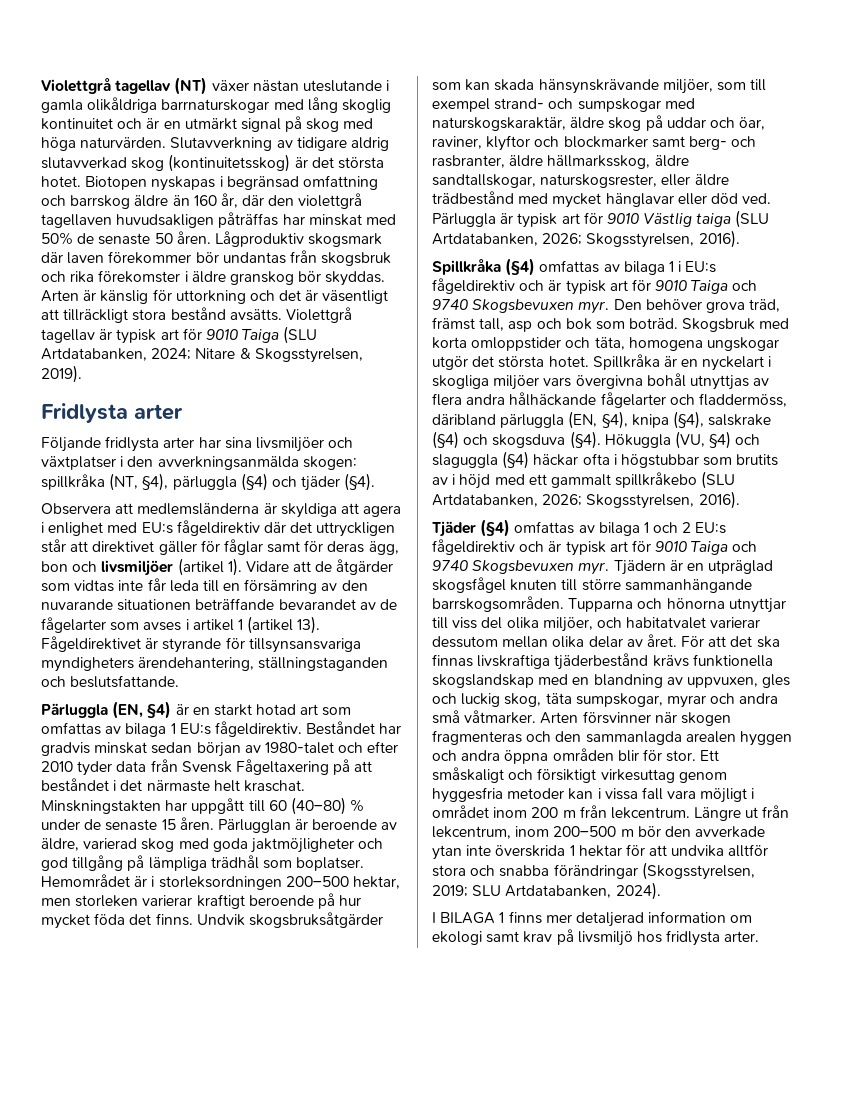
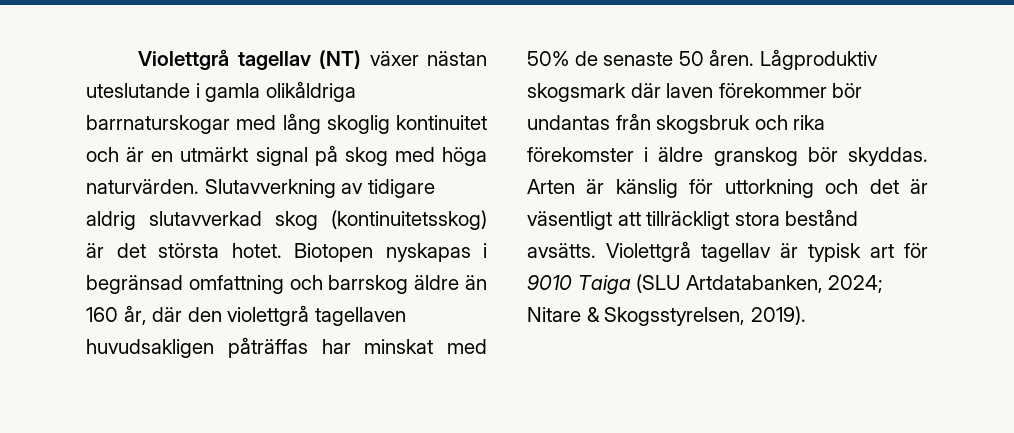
- Fridlysta arter
- Följande fridlysta arter har sina livsmiljöer och växtplatser i den avverkningsanmälda skogen: spillkråka (NT, §4), pärluggla (§4) och tjäder (§4).
- Observera att medlemsländerna är skyldiga att agera i enlighet med EU:s fågeldirektiv där det uttryckligen står att direktivet gäller för fåglar samt för deras ägg, bon och livsmiljöer (artikel 1). Vidare att de åtgärder som vidtas inte får leda till en försämring av den nuvarande situationen beträffande bevarandet av de fågelarter som avses i artikel 1 (artikel 13). Fågeldirektivet är styrande för tillsynsansvariga myndigheters ärendehantering, ställningstaganden och beslutsfattande.
- Pärluggla (EN, §4) är en starkt hotad art som omfattas av bilaga 1 EU:s fågeldirektiv. Beståndet har gradvis minskat sedan början av 1980-talet och efter 2010 tyder data från Svensk Fågeltaxering på att beståndet i det närmaste helt kraschat. Minskningstakten har uppgått till 60 (40–80) % under de senaste 15 åren. Pärlugglan är beroende av äldre, varierad skog med goda jaktmöjligheter och god tillgång på lämpliga trädhål som boplatser. Hemområdet är i storleksordningen 200–500 hektar, men storleken varierar kraftigt beroende på hur mycket föda det finns. Undvik skogsbruksåtgärder som kan skada hänsynskrävande miljöer, som till exempel strand- och sumpskogar med naturskogskaraktär, äldre skog på uddar och öar, raviner, klyftor och blockmarker samt berg- och rasbranter, äldre hällmarksskog, äldre sandtallskogar, naturskogsrester, eller äldre trädbestånd med mycket hänglavar eller död ved. Pärluggla är typisk art för 9010 Västlig taiga (SLU Artdatabanken, 2026; Skogsstyrelsen, 2016).
- Spillkråka (§4) omfattas av bilaga 1 i EU:s fågeldirektiv och är typisk art för 9010 Taiga och 9740 Skogsbevuxen myr. Den behöver grova träd, främst tall, asp och bok som boträd. Skogsbruk med korta omloppstider och täta, homogena ungskogar utgör det största hotet. Spillkråka är en nyckelart i skogliga miljöer vars övergivna bohål utnyttjas av flera andra hålhäckande fågelarter och fladdermöss, däribland pärluggla (EN, §4), knipa (§4), salskrake (§4) och skogsduva (§4). Hökuggla (VU, §4) och slaguggla (§4) häckar ofta i högstubbar som brutits av i höjd med ett gammalt spillkråkebo (SLU Artdatabanken, 2026; Skogsstyrelsen, 2016).
- Tjäder (§4) omfattas av bilaga 1 och 2 EU:s fågeldirektiv och är typisk art för 9010 Taiga och 9740 Skogsbevuxen myr. Tjädern är en utpräglad skogsfågel knuten till större sammanhängande barrskogsområden. Tupparna och hönorna utnyttjar till viss del olika miljöer, och habitatvalet varierar dessutom mellan olika delar av året. För att det ska finnas livskraftiga tjäderbestånd krävs funktionella skogslandskap med en blandning av uppvuxen, gles och luckig skog, täta sumpskogar, myrar och andra små våtmarker. Arten försvinner när skogen fragmenteras och den sammanlagda arealen hyggen och andra öppna områden blir för stor. Ett småskaligt och försiktigt virkesuttag genom hyggesfria metoder kan i vissa fall vara möjligt i området inom 200 m från lekcentrum. Längre ut från lekcentrum, inom 200–500 m bör den avverkade ytan inte överskrida 1 hektar för att undvika alltför stora och snabba förändringar (Skogsstyrelsen, 2019; SLU Artdatabanken, 2024).
- I BILAGA 1 finns mer detaljerad information om ekologi samt krav på livsmiljö hos fridlysta arter.

